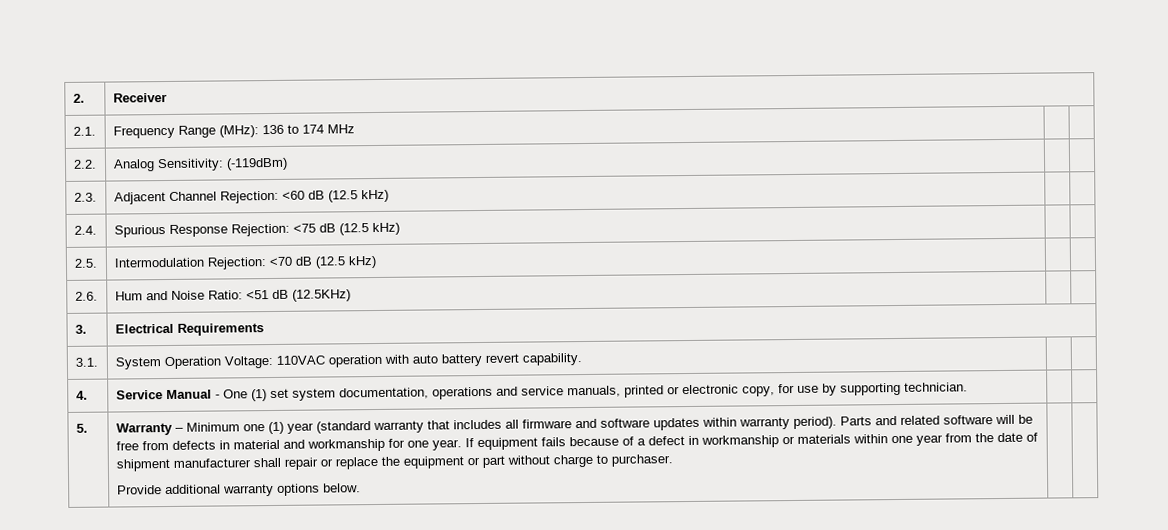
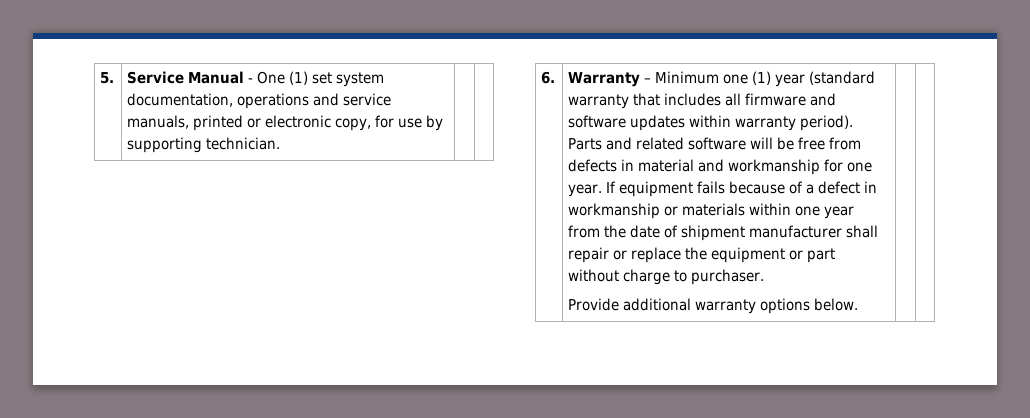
- 2. | Receiver
- 2.1. | Frequency Range (MHz): 136 to 174 MHz | |
- 2.2. | Analog Sensitivity: (-119dBm) | |
- 2.3. | Adjacent Channel Rejection: <60 dB (12.5 kHz) | |
- 2.4. | Spurious Response Rejection: <75 dB (12.5 kHz) | |
- 2.5. | Intermodulation Rejection: <70 dB (12.5 kHz) | |
- 2.6. | Hum and Noise Ratio: <51 dB (12.5KHz) | |
- 3. | Electrical Requirements
- 3.1. | System Operation Voltage: 110VAC operation with auto battery revert capability. | |
- 4. | Service Manual - One (1) set system documentation, operations and service manuals, printed or electronic copy, for use by supporting technician. | |
+ 5. | Service Manual - One (1) set system documentation, operations and service manuals, printed or electronic copy, for use by supporting technician. | |
- 5.
+ 6.

